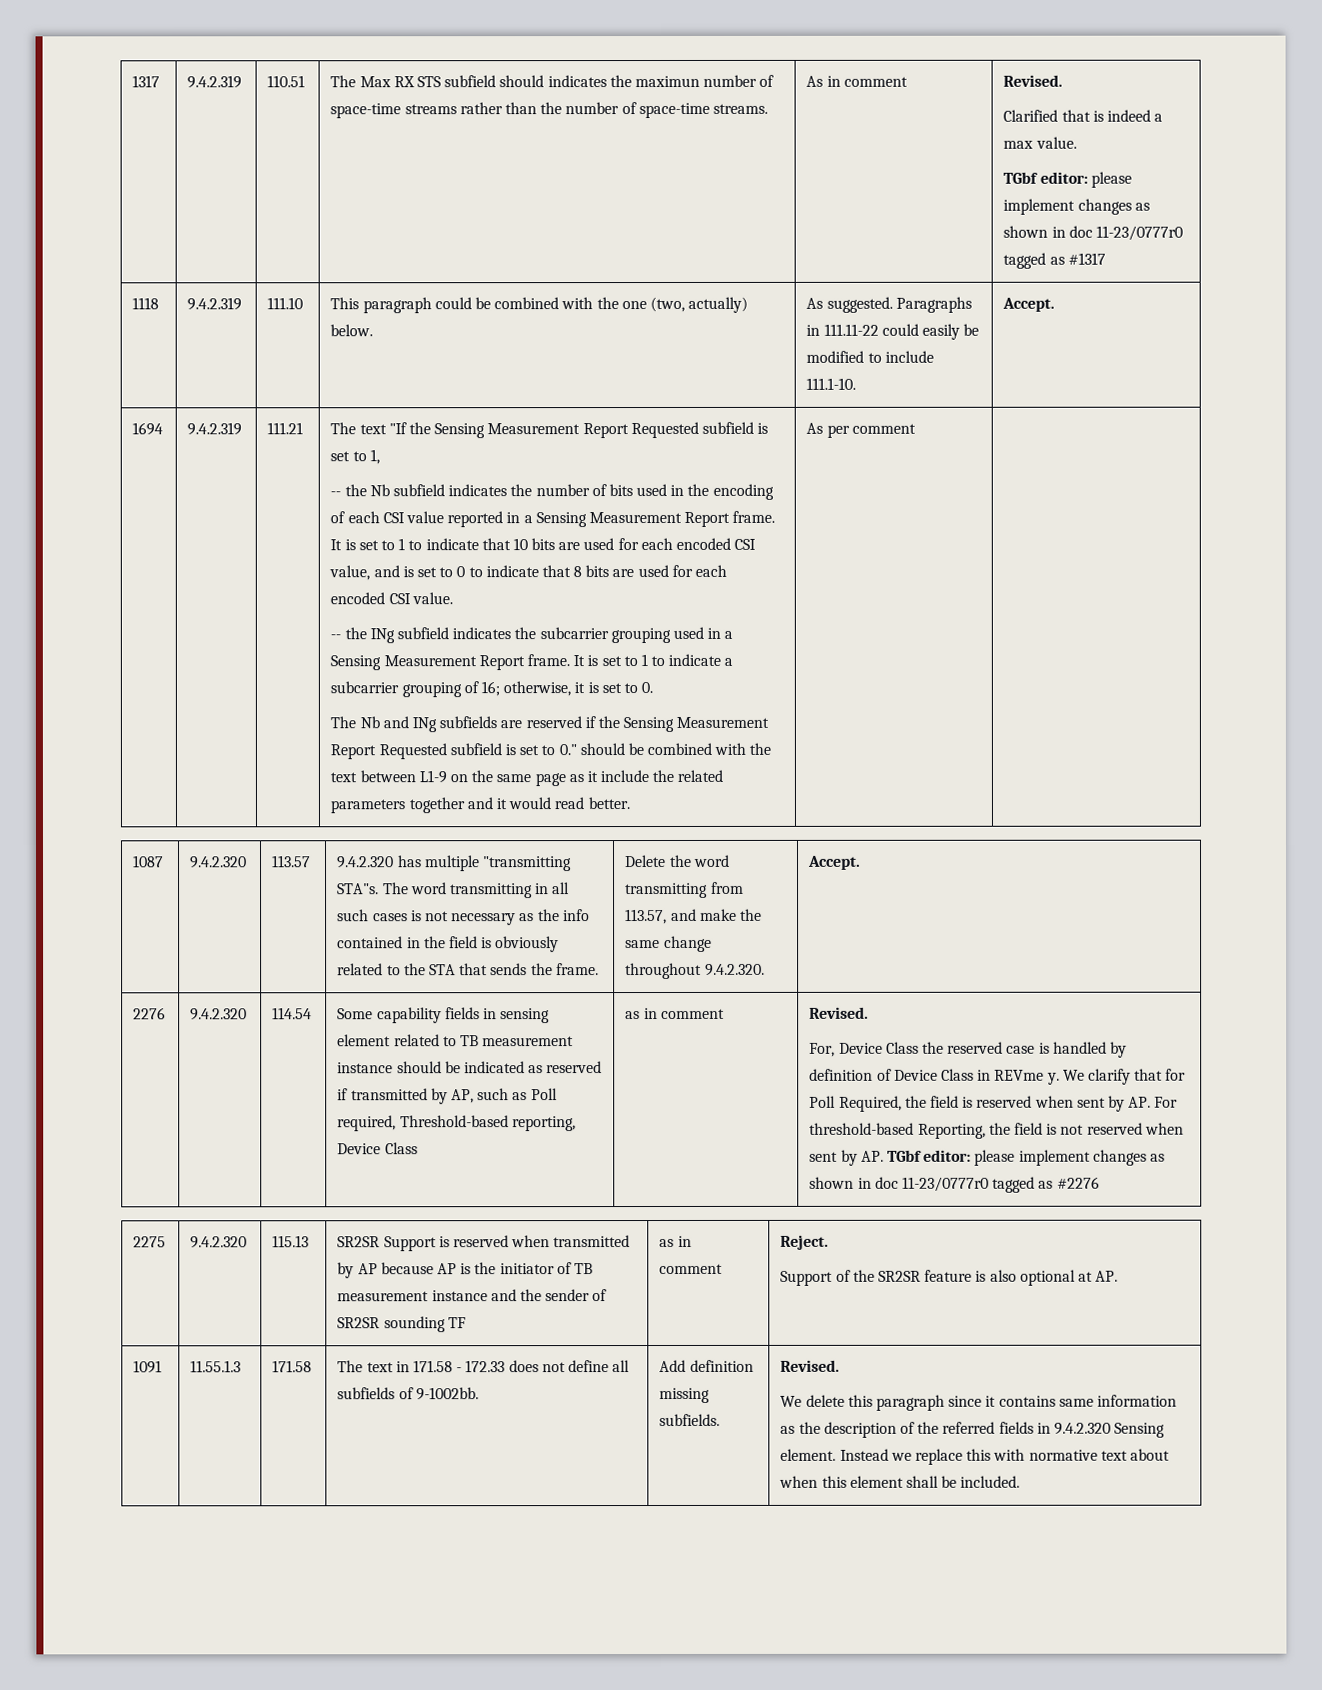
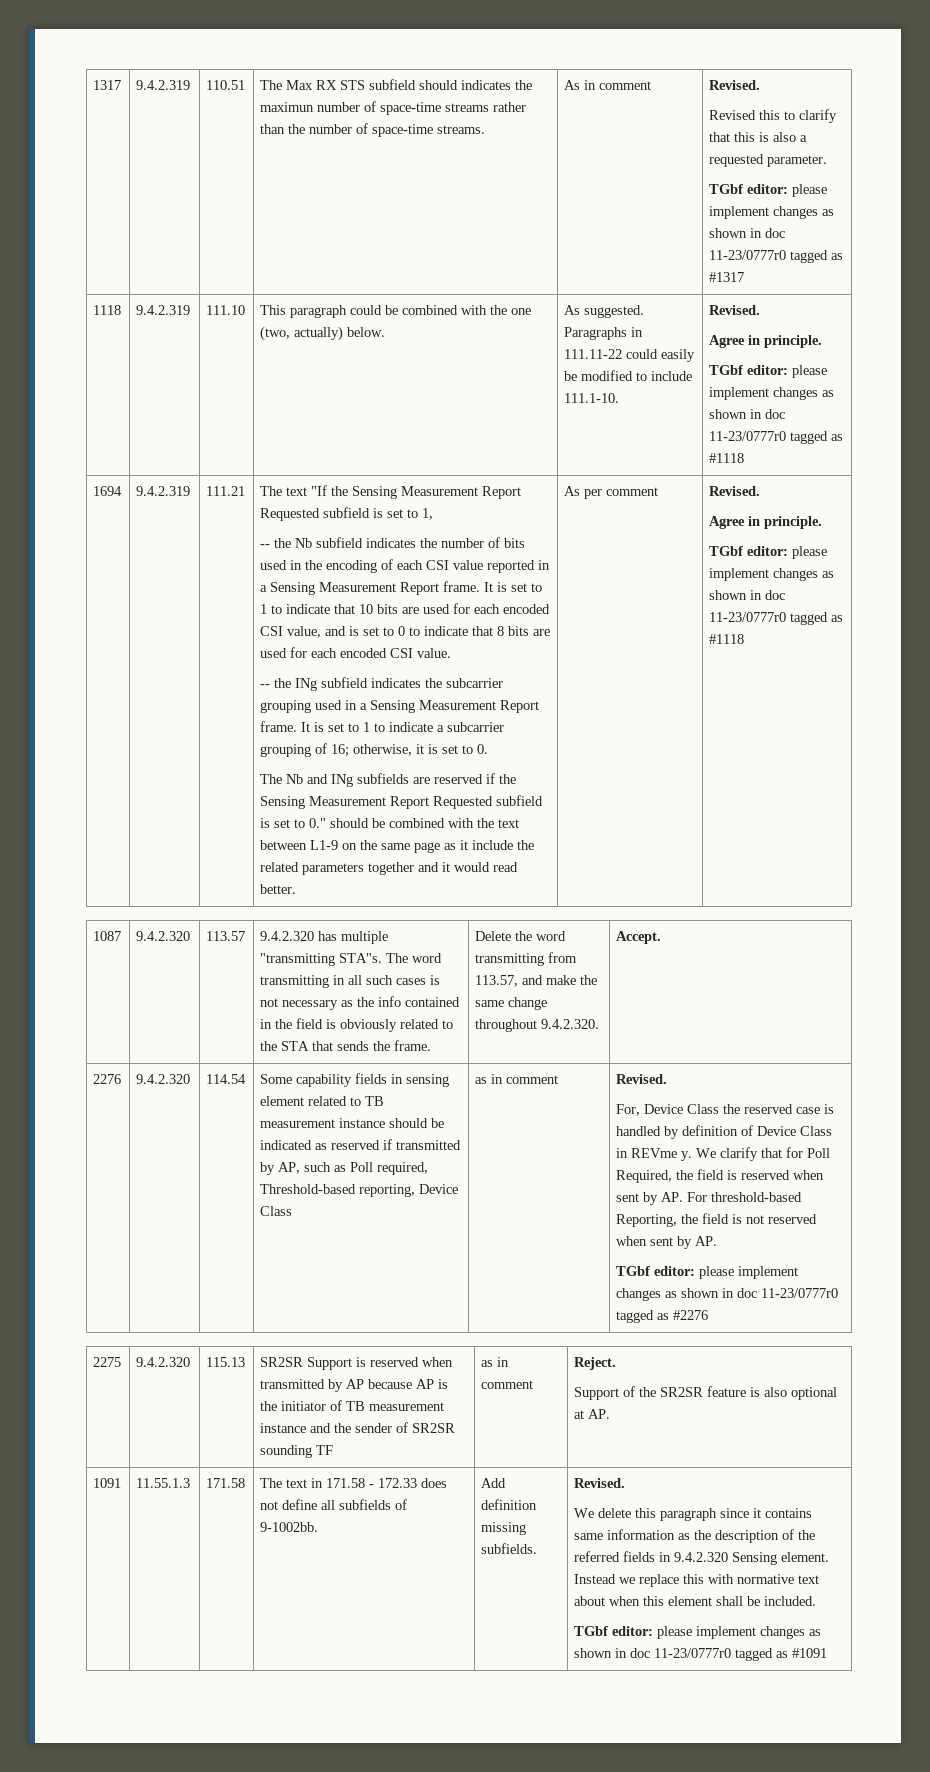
- Clarified that is indeed a max value.
+ Revised this to clarify that this is also a requested parameter.
- Paragraphs in 111.11-22 could easily be modified to include 111.1-10. | Accept.
+ Paragraphs in 111.11-22 could easily be modified to include 111.1-10. | Revised.
+ Agree in principle.
+ TGbf editor: please implement changes as shown in doc 11-23/0777r0 tagged as #1118
- As per comment
+ As per comment | Revised.
+ Agree in principle.
+ TGbf editor: please implement changes as shown in doc 11-23/0777r0 tagged as #1118
- We clarify that for Poll Required, the field is reserved when sent by AP. For threshold-based Reporting, the field is not reserved when sent by AP. TGbf editor: please implement changes as shown in doc 11-23/0777r0 tagged as #2276
+ We clarify that for Poll Required, the field is reserved when sent by AP. For threshold-based Reporting, the field is not reserved when sent by AP.
+ TGbf editor: please implement changes as shown in doc 11-23/0777r0 tagged as #2276
+ TGbf editor: please implement changes as shown in doc 11-23/0777r0 tagged as #1091

